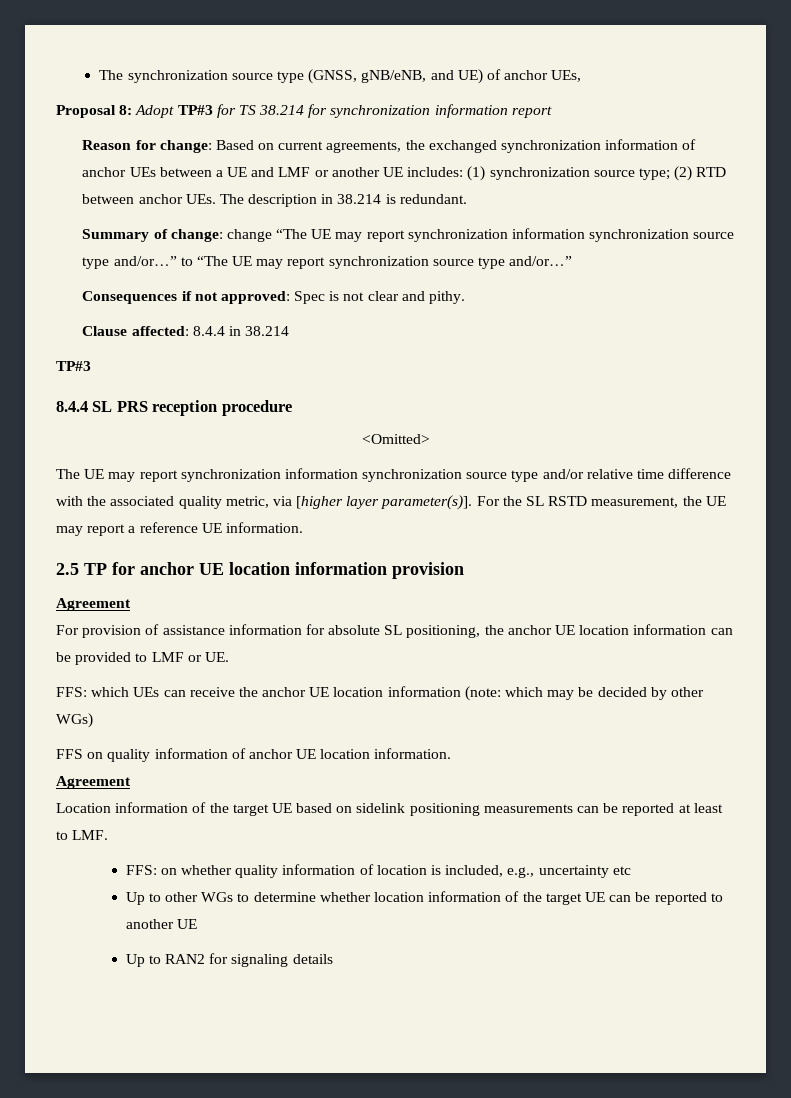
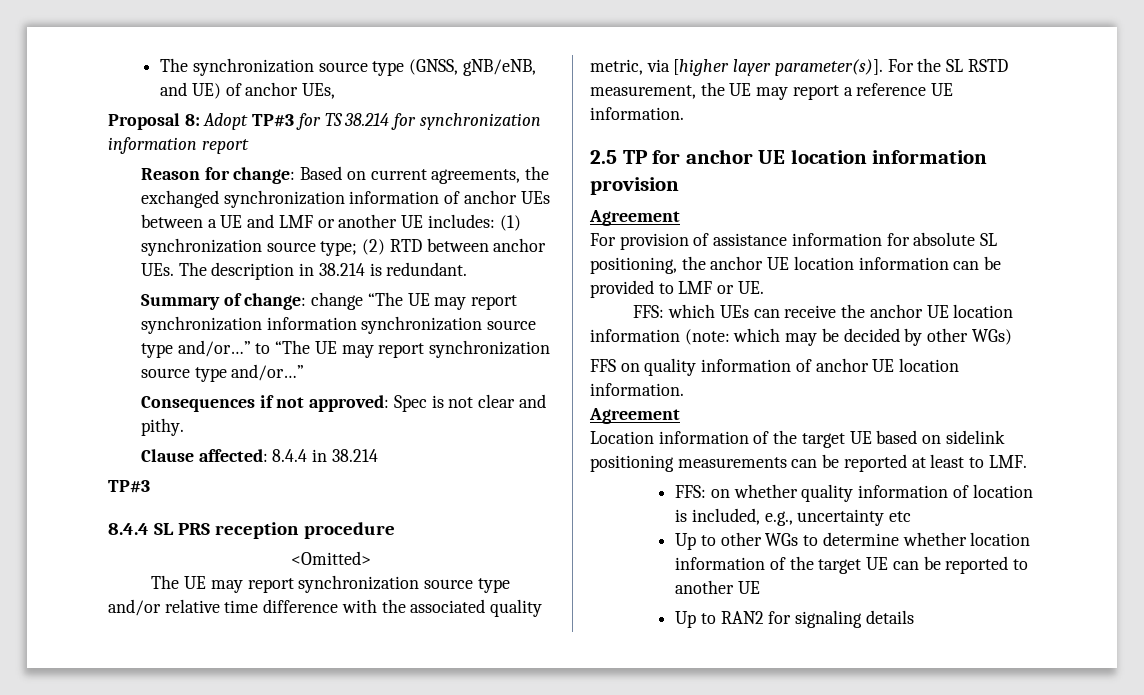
- The UE may report synchronization information synchronization source type and/or relative time difference with the associated quality metric, via [higher layer parameter(s)].
+ The UE may report synchronization source type and/or relative time difference with the associated quality metric, via [higher layer parameter(s)].

